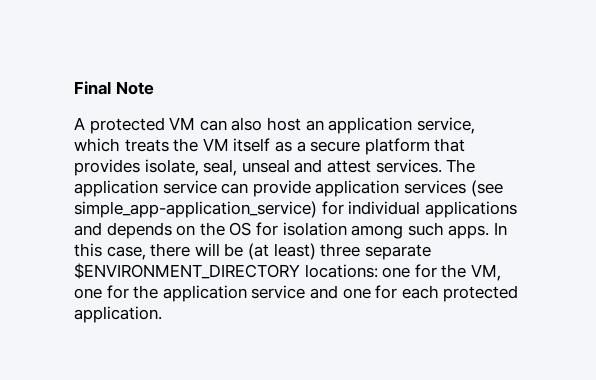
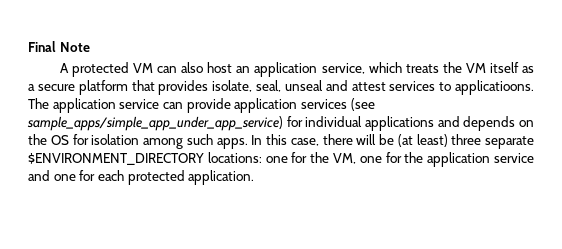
- A protected VM can also host an application service, which treats the VM itself as a secure platform that provides isolate, seal, unseal and attest services.
+ A protected VM can also host an application service, which treats the VM itself as a secure platform that provides isolate, seal, unseal and attest services to applicatioons.
- The application service can provide application services (see simple_app-application_service) for individual applications and depends on the OS for isolation among such apps.
+ The application service can provide application services (see sample_apps/simple_app_under_app_service) for individual applications and depends on the OS for isolation among such apps.

